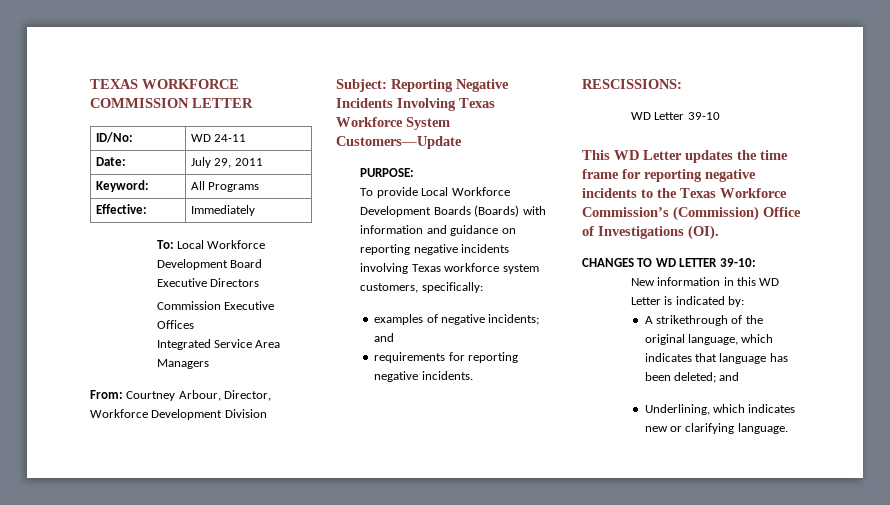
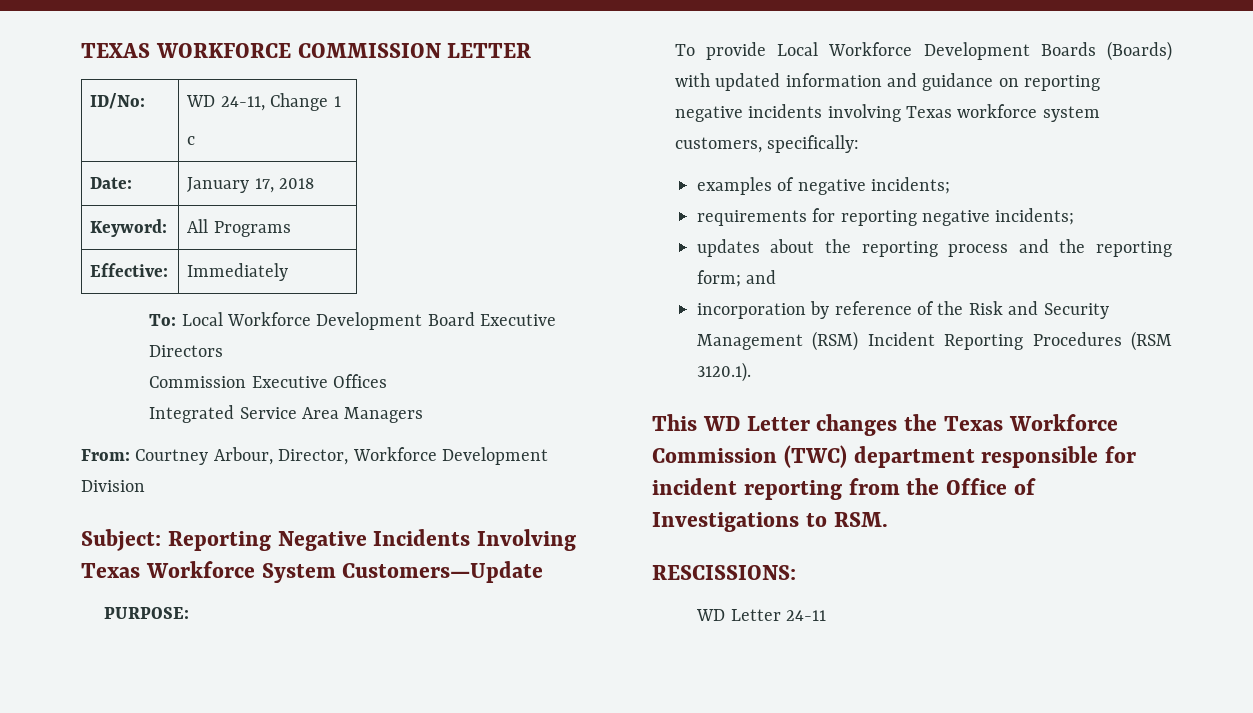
- ID/No: | WD 24-11
- Date: | July 29, 2011
+ ID/No: | WD 24-11, Change 1
+ c
+ Date: | January 17, 2018
- To provide Local Workforce Development Boards (Boards) with information and guidance on reporting negative incidents involving Texas workforce system customers, specifically:
+ To provide Local Workforce Development Boards (Boards) with updated information and guidance on reporting negative incidents involving Texas workforce system customers, specifically:
- examples of negative incidents; and
+ examples of negative incidents;
- requirements for reporting negative incidents.
+ requirements for reporting negative incidents;
+ updates about the reporting process and the reporting form; and
+ incorporation by reference of the Risk and Security Management (RSM) Incident Reporting Procedures (RSM 3120.1).
+ This WD Letter changes the Texas Workforce Commission (TWC) department responsible for incident reporting from the Office of Investigations to RSM.
  RESCISSIONS:
- WD Letter 39-10
- This WD Letter updates the time frame for reporting negative incidents to the Texas Workforce Commission’s (Commission) Office of Investigations (OI).
- CHANGES TO WD LETTER 39-10:
- New information in this WD Letter is indicated by:
- A strikethrough of the original language, which indicates that language has been deleted; and
- Underlining, which indicates new or clarifying language.
+ WD Letter 24-11

